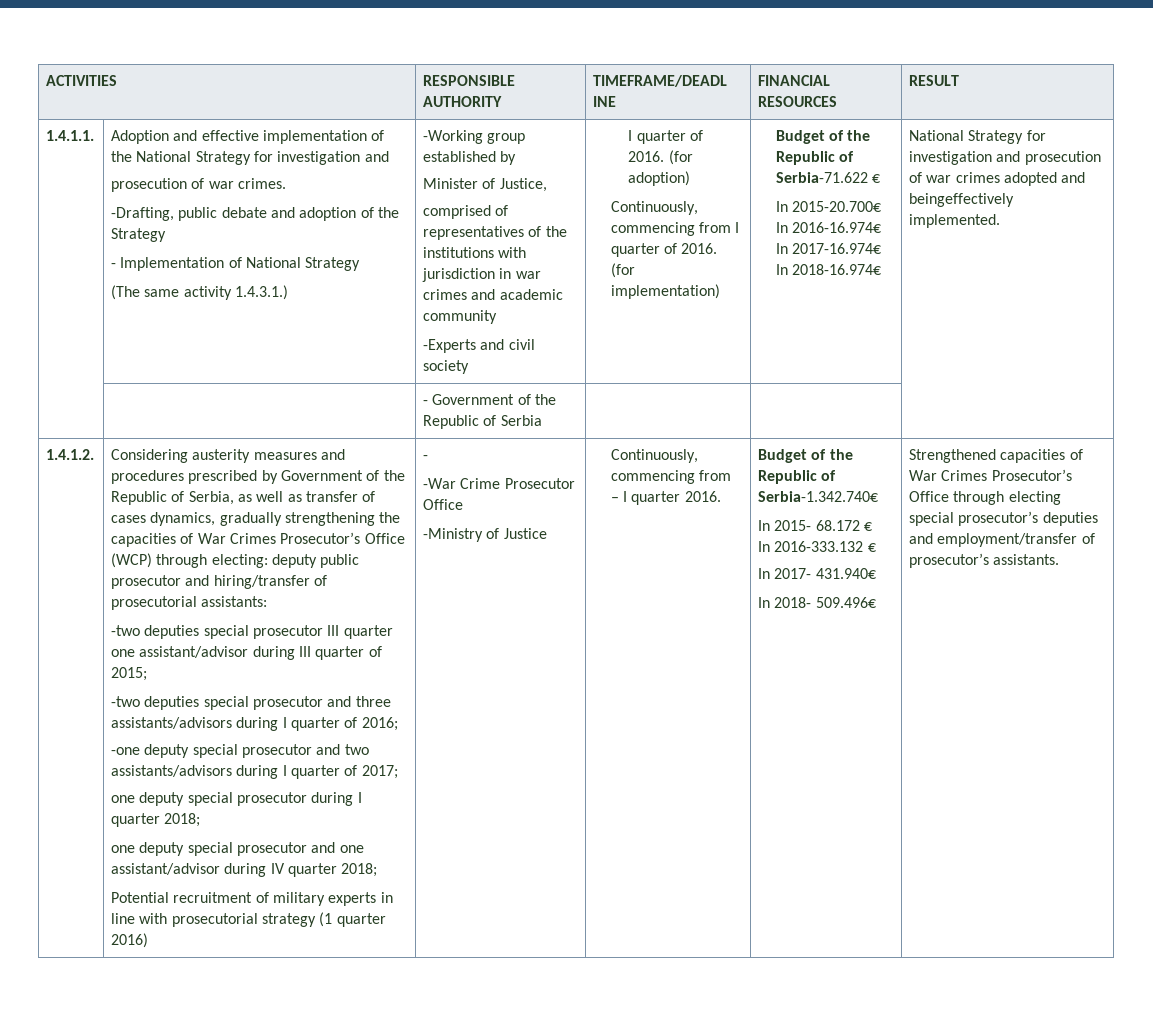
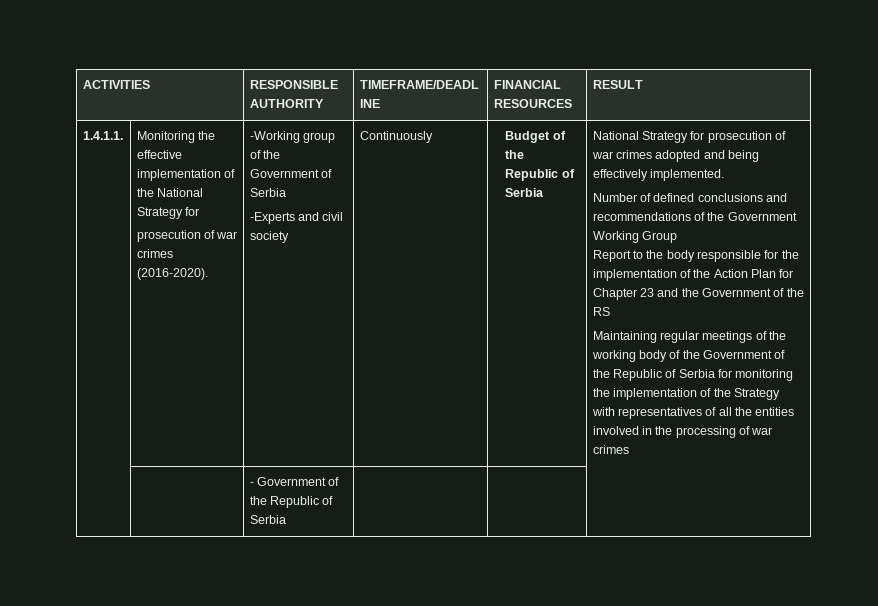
- Adoption and effective implementation of the National Strategy for investigation and
- prosecution of war crimes.
- -Drafting, public debate and adoption of the Strategy
- - Implementation of National Strategy
- (The same activity 1.4.3.1.) | -Working group established by
- Minister of Justice,
- comprised of representatives of the institutions with jurisdiction in war crimes and academic community
- -Experts and civil society | I quarter of 2016. (for adoption)
- Continuously, commencing from I quarter of 2016. (for implementation) | Budget of the Republic of Serbia-71.622 €
- In 2015-20.700€ In 2016-16.974€ In 2017-16.974€ In 2018-16.974€ | National Strategy for investigation and prosecution of war crimes adopted and beingeffectively implemented.
+ Monitoring the effective implementation of the National Strategy for
+ prosecution of war crimes (2016-2020). | -Working group of the Government of Serbia
+ -Experts and civil society | Continuously | Budget of the Republic of Serbia | National Strategy for prosecution of war crimes adopted and being effectively implemented.
+ Number of defined conclusions and recommendations of the Government Working Group
+ Report to the body responsible for the implementation of the Action Plan for Chapter 23 and the Government of the RS
+ Maintaining regular meetings of the working body of the Government of the Republic of Serbia for monitoring the implementation of the Strategy with representatives of all the entities involved in the processing of war crimes
- 1.4.1.2. | Considering austerity measures and procedures prescribed by Government of the Republic of Serbia, as well as transfer of cases dynamics, gradually strengthening the capacities of War Crimes Prosecutor’s Office (WCP) through electing: deputy public prosecutor and hiring/transfer of prosecutorial assistants:
- -two deputies special prosecutor III quarter one assistant/advisor during III quarter of 2015;
- -two deputies special prosecutor and three assistants/advisors during I quarter of 2016;
- -one deputy special prosecutor and two assistants/advisors during I quarter of 2017;
- one deputy special prosecutor during I quarter 2018;
- one deputy special prosecutor and one assistant/advisor during IV quarter 2018;
- Potential recruitment of military experts in line with prosecutorial strategy (1 quarter 2016) | -
- -War Crime Prosecutor Office
- -Ministry of Justice | Continuously, commencing from – I quarter 2016. | Budget of the Republic of Serbia-1.342.740€
- In 2015- 68.172 €
- In 2016-333.132 €
- In 2017- 431.940€
- In 2018- 509.496€ | Strengthened capacities of War Crimes Prosecutor’s Office through electing special prosecutor’s deputies and employment/transfer of prosecutor’s assistants.

